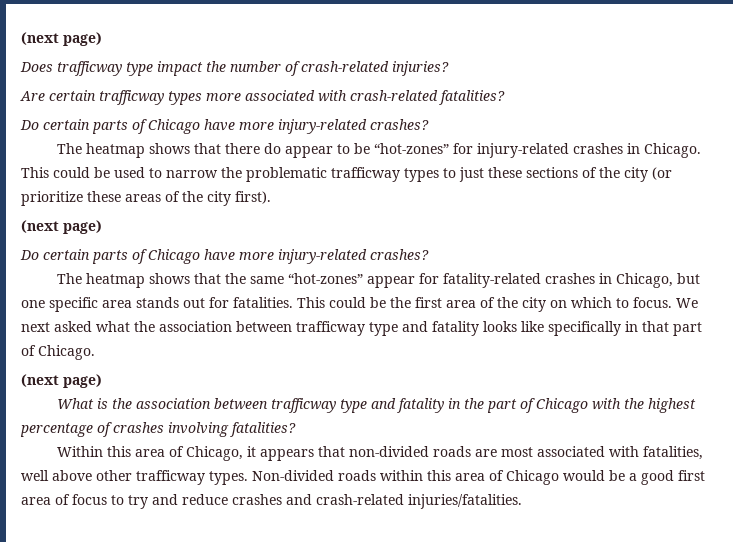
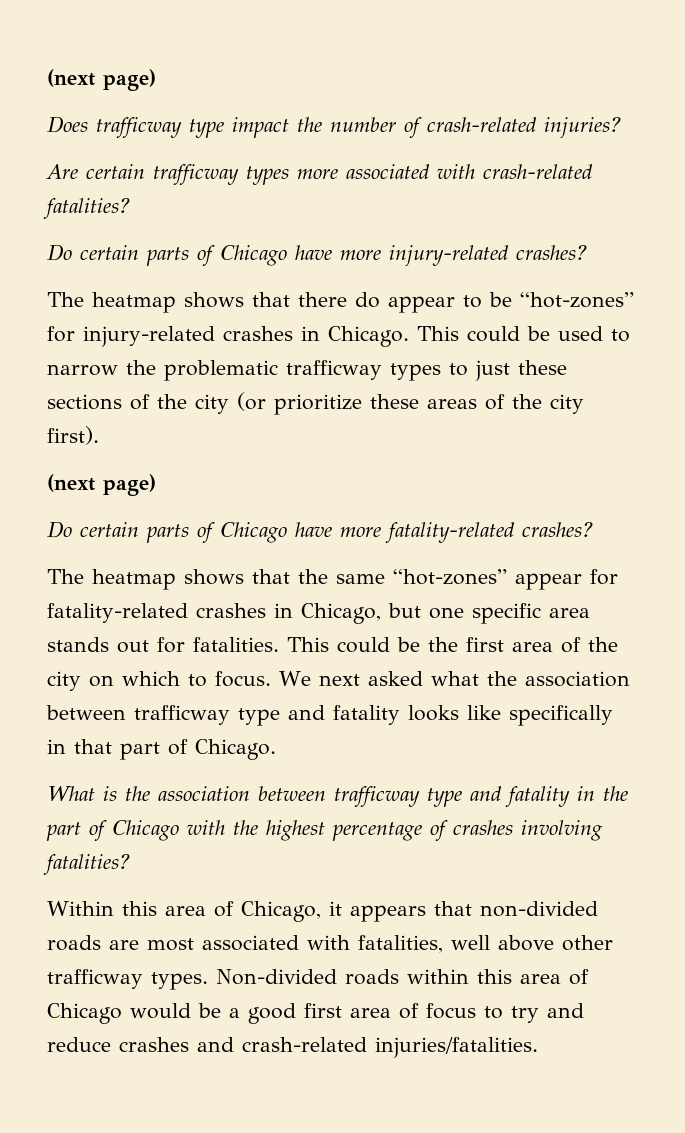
  This could be used to narrow the problematic trafficway types to just these sections of the city (or prioritize these areas of the city first).
  (next page)
- Do certain parts of Chicago have more injury-related crashes?
+ Do certain parts of Chicago have more fatality-related crashes?
  We next asked what the association between trafficway type and fatality looks like specifically in that part of Chicago.
- (next page)

